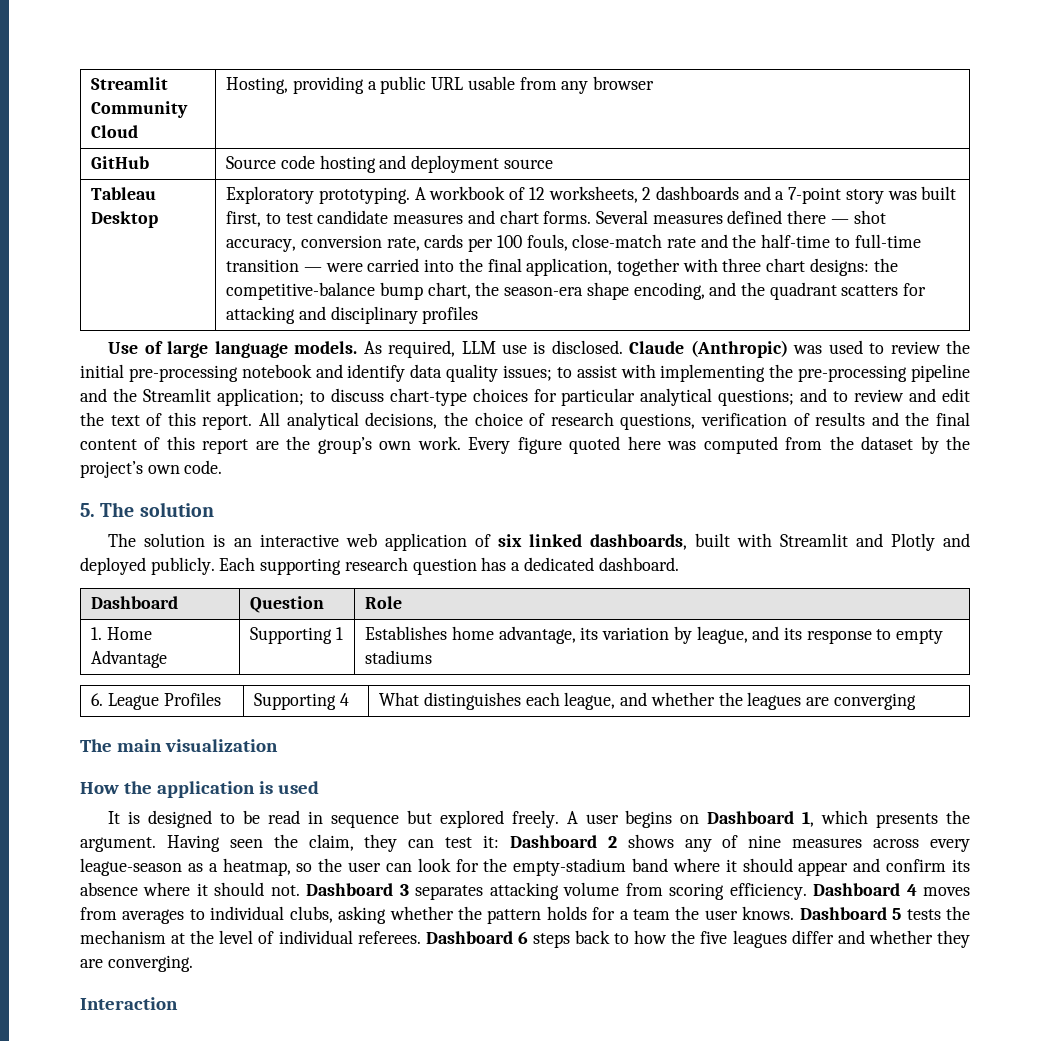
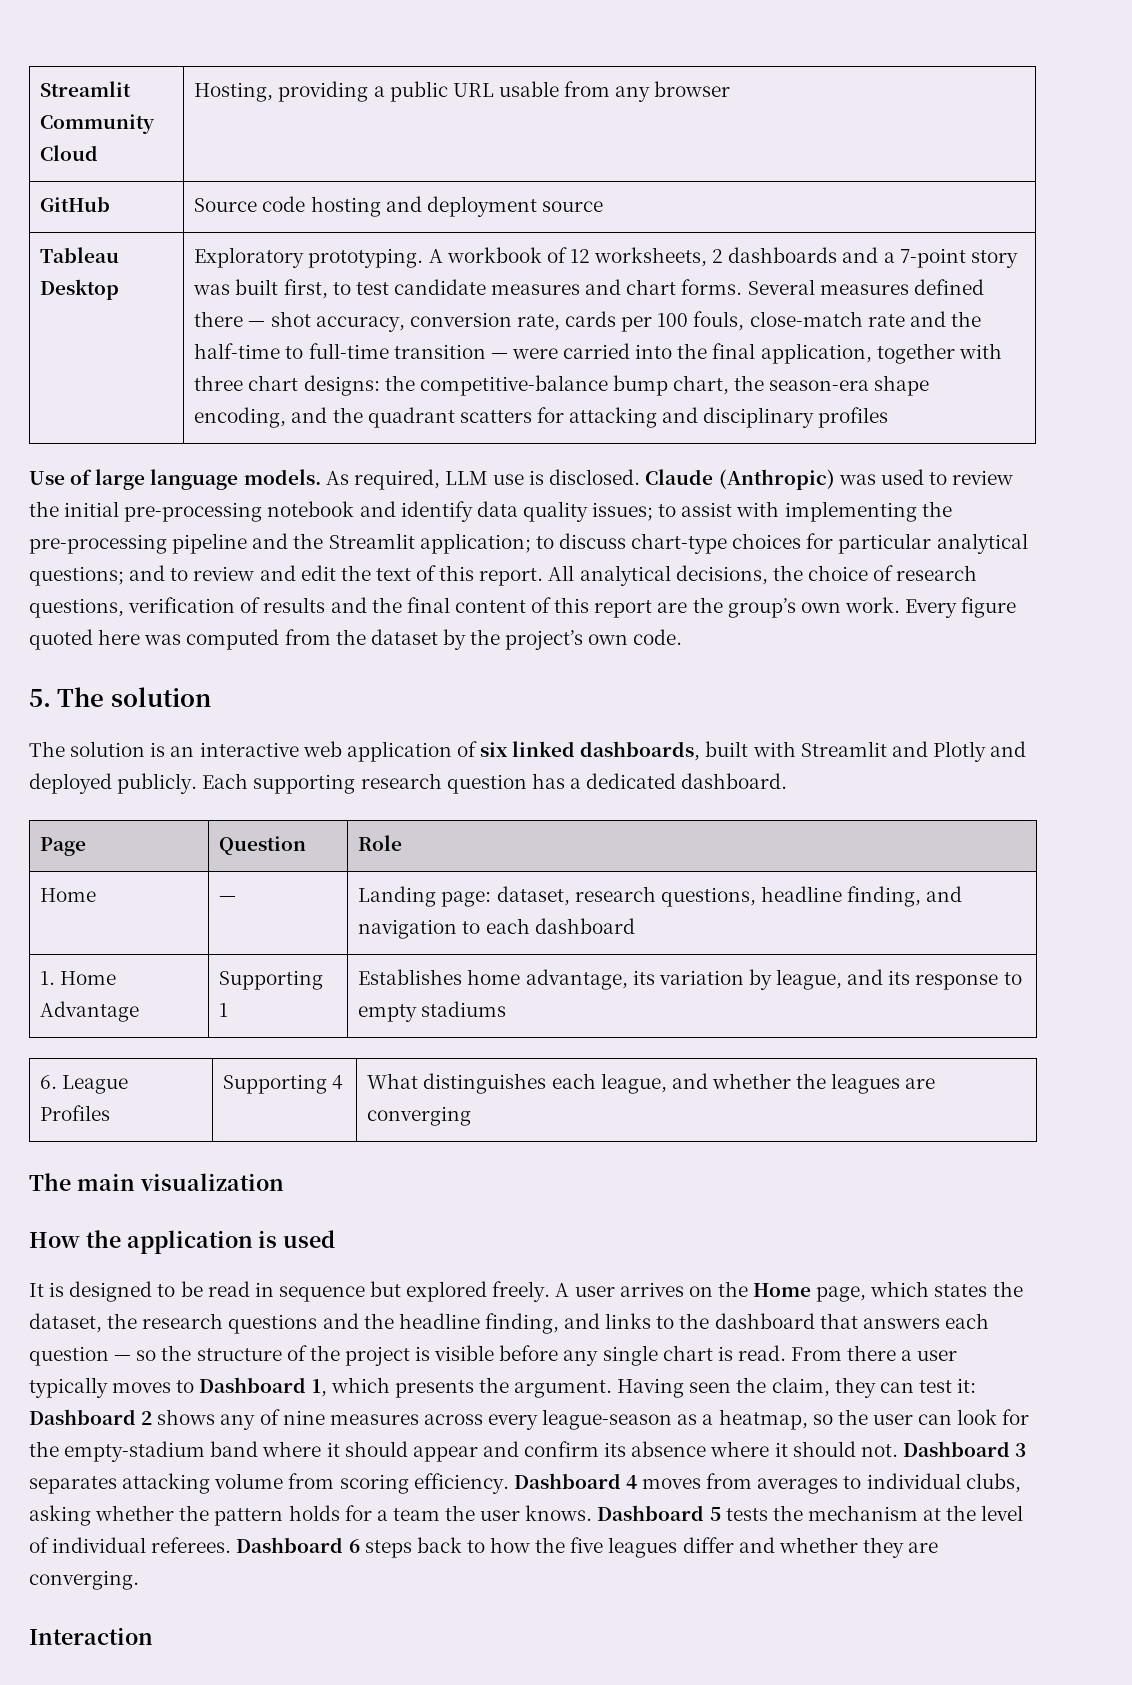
- Dashboard | Question | Role
+ Page | Question | Role
+ Home | — | Landing page: dataset, research questions, headline finding, and navigation to each dashboard
- A user begins on Dashboard 1, which presents the argument.
+ A user arrives on the Home page, which states the dataset, the research questions and the headline finding, and links to the dashboard that answers each question — so the structure of the project is visible before any single chart is read. From there a user typically moves to Dashboard 1, which presents the argument.

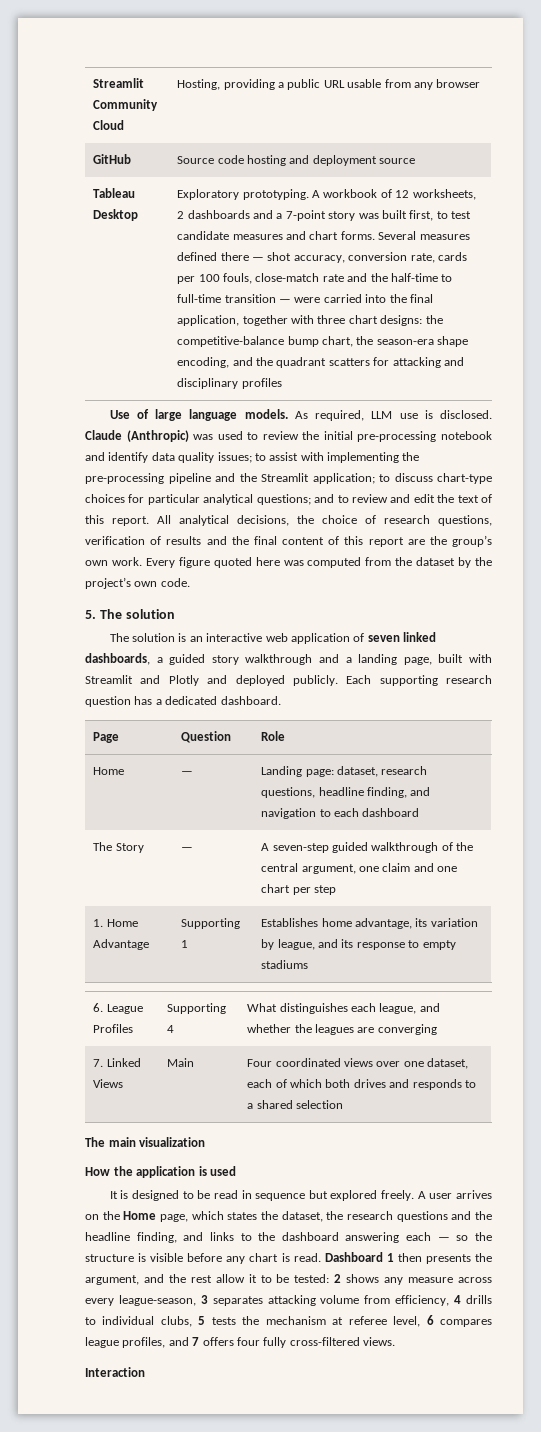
- The solution is an interactive web application of six linked dashboards, built with Streamlit and Plotly and deployed publicly.
+ The solution is an interactive web application of seven linked dashboards, a guided story walkthrough and a landing page, built with Streamlit and Plotly and deployed publicly.
+ The Story | — | A seven-step guided walkthrough of the central argument, one claim and one chart per step
+ 7. Linked Views | Main | Four coordinated views over one dataset, each of which both drives and responds to a shared selection
- A user arrives on the Home page, which states the dataset, the research questions and the headline finding, and links to the dashboard that answers each question — so the structure of the project is visible before any single chart is read.
+ A user arrives on the Home page, which states the dataset, the research questions and the headline finding, and links to the dashboard answering each — so the structure is visible before any chart is read.
- From there a user typically moves to Dashboard 1, which presents the argument. Having seen the claim, they can test it: Dashboard 2 shows any of nine measures across every league-season as a heatmap, so the user can look for the empty-stadium band where it should appear and confirm its absence where it should not. Dashboard 3 separates attacking volume from scoring efficiency. Dashboard 4 moves from averages to individual clubs, asking whether the pattern holds for a team the user knows. Dashboard 5 tests the mechanism at the level of individual referees. Dashboard 6 steps back to how the five leagues differ and whether they are converging.
+ Dashboard 1 then presents the argument, and the rest allow it to be tested: 2 shows any measure across every league-season, 3 separates attacking volume from efficiency, 4 drills to individual clubs, 5 tests the mechanism at referee level, 6 compares league profiles, and 7 offers four fully cross-filtered views.

